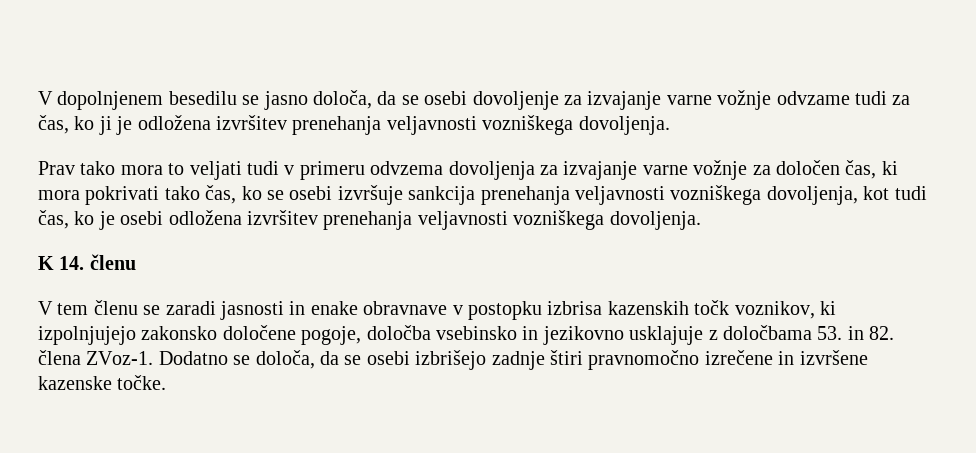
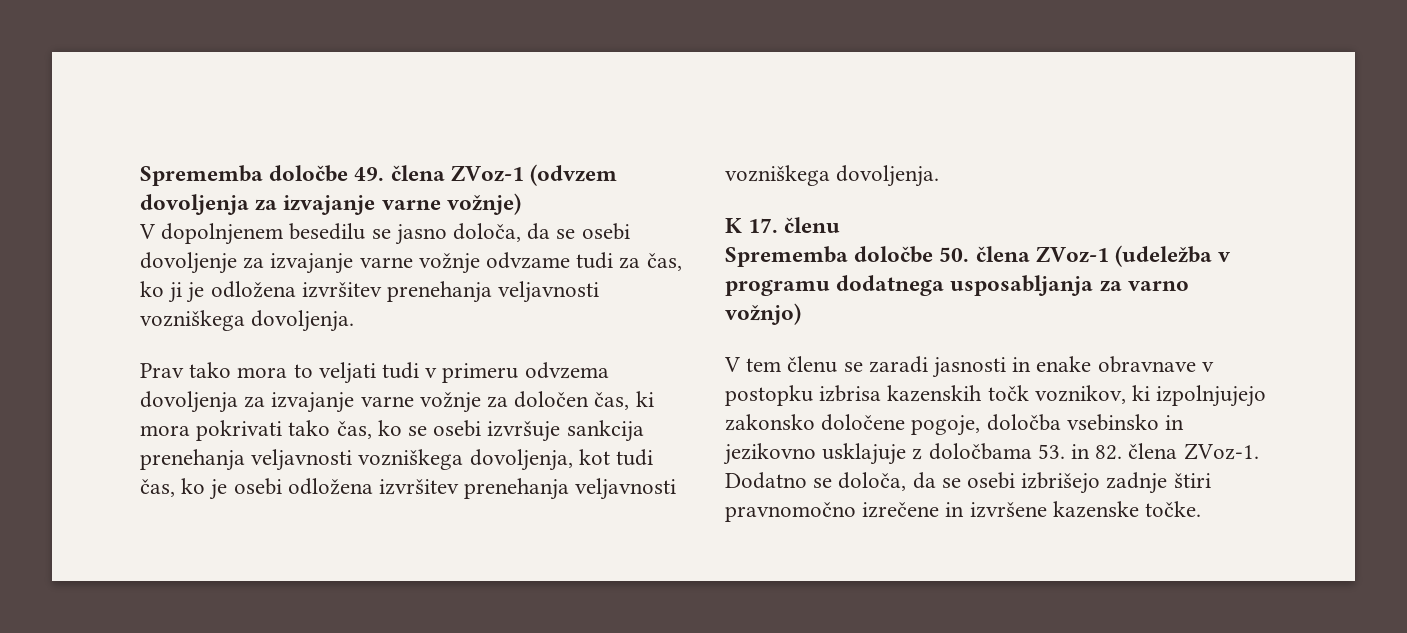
+ Sprememba določbe 49. člena ZVoz-1 (odvzem dovoljenja za izvajanje varne vožnje)
- K 14. členu
+ K 17. členu
+ Sprememba določbe 50. člena ZVoz-1 (udeležba v programu dodatnega usposabljanja za varno vožnjo)

